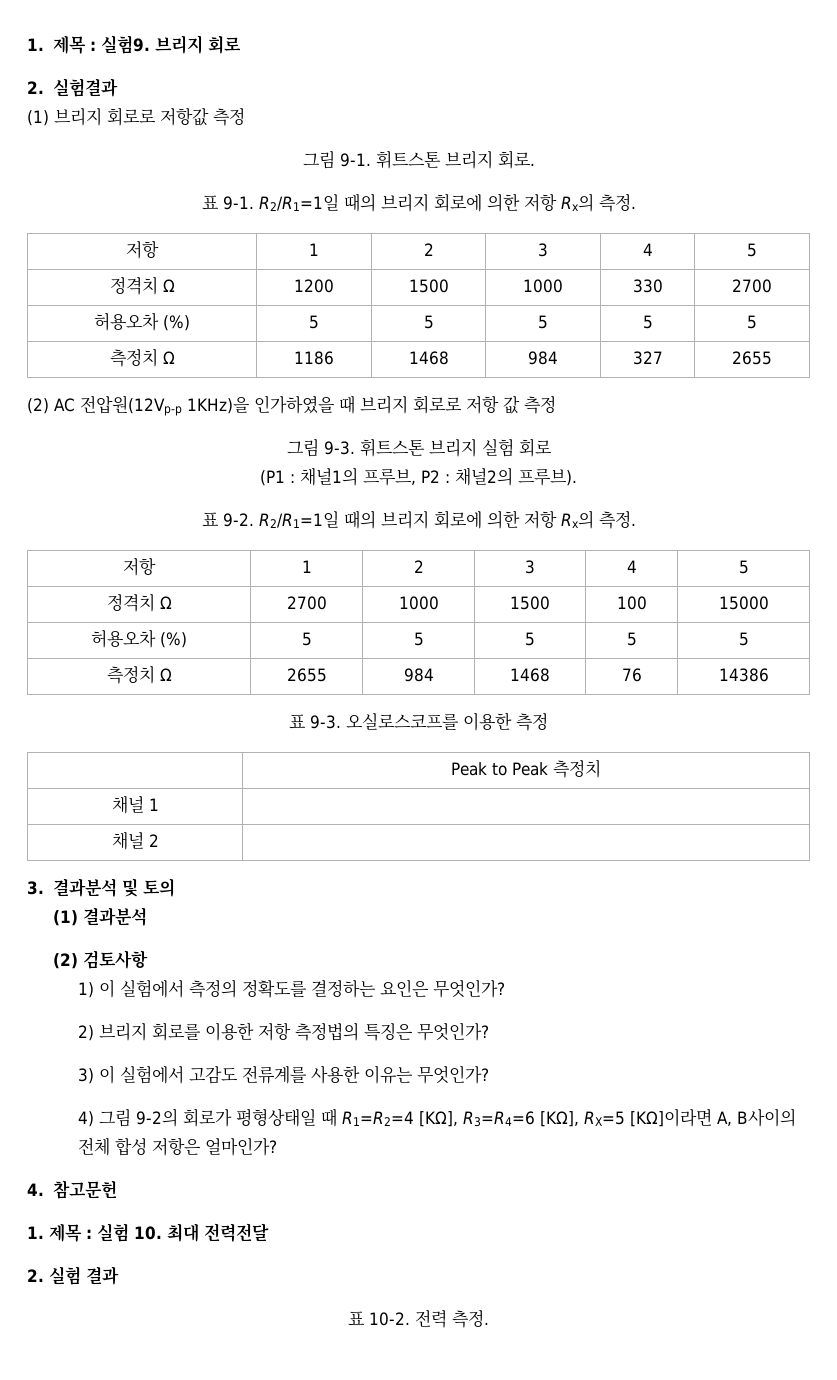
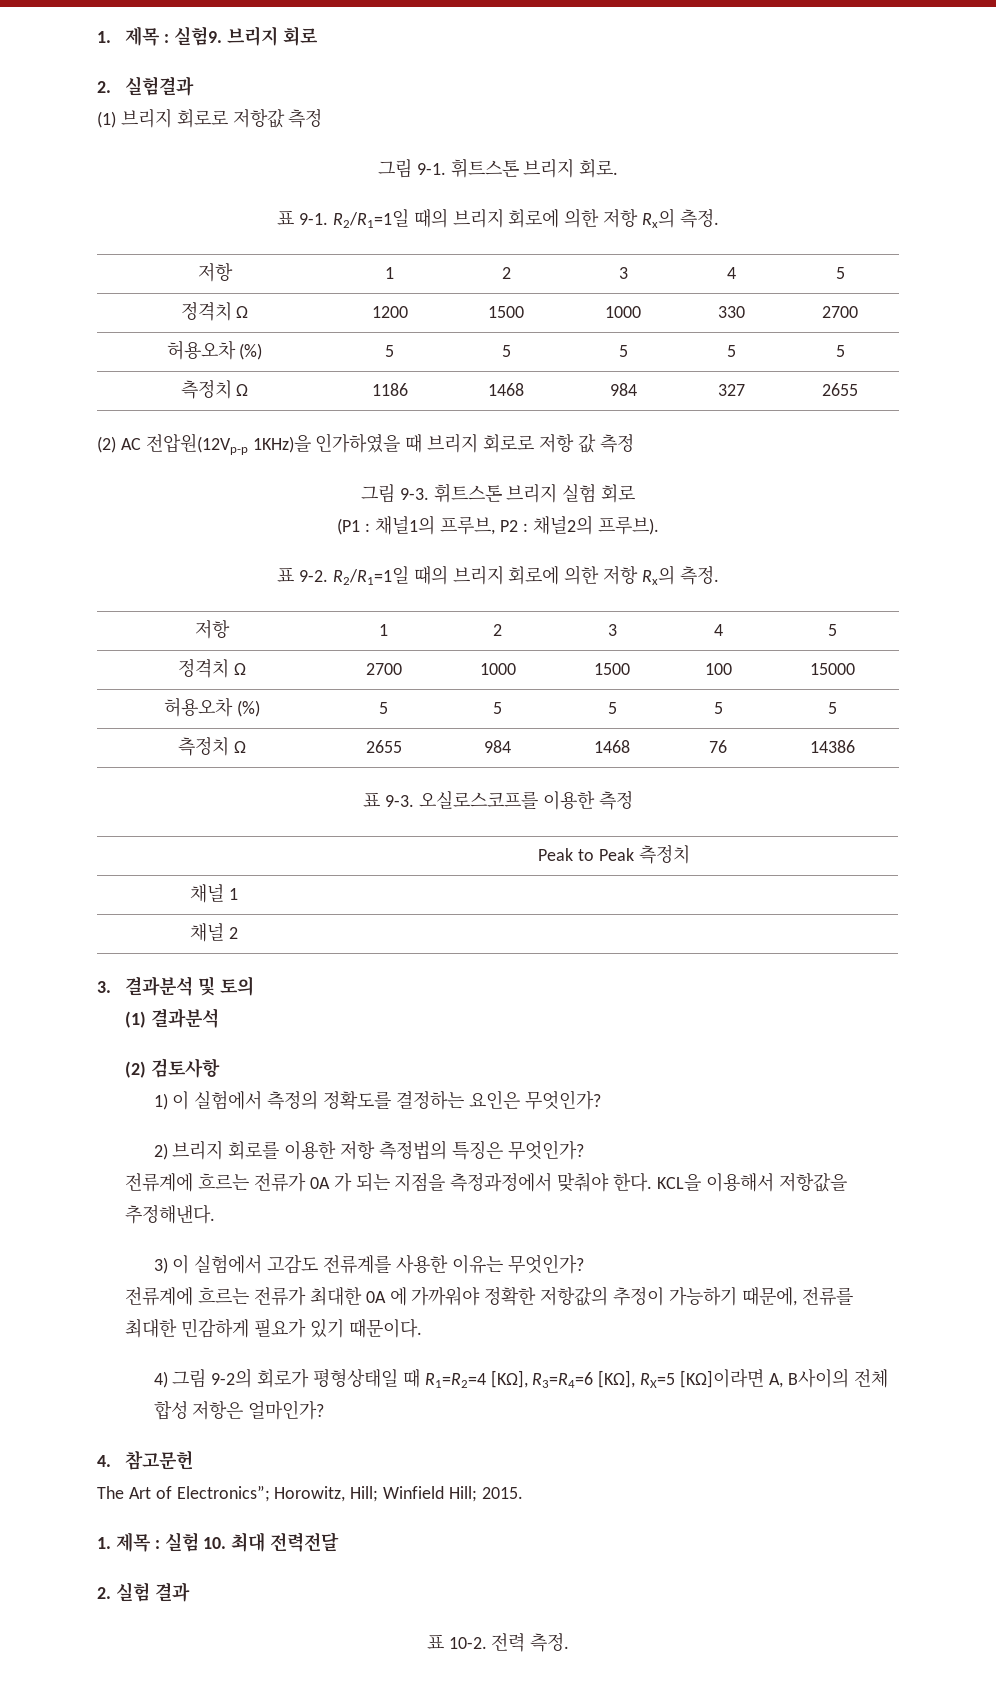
+ 전류계에 흐르는 전류가 0A 가 되는 지점을 측정과정에서 맞춰야 한다. KCL을 이용해서 저항값을 추정해낸다.
+ 전류계에 흐르는 전류가 최대한 0A 에 가까워야 정확한 저항값의 추정이 가능하기 때문에, 전류를 최대한 민감하게 필요가 있기 때문이다.
+ The Art of Electronics”; Horowitz, Hill; Winfield Hill; 2015.

